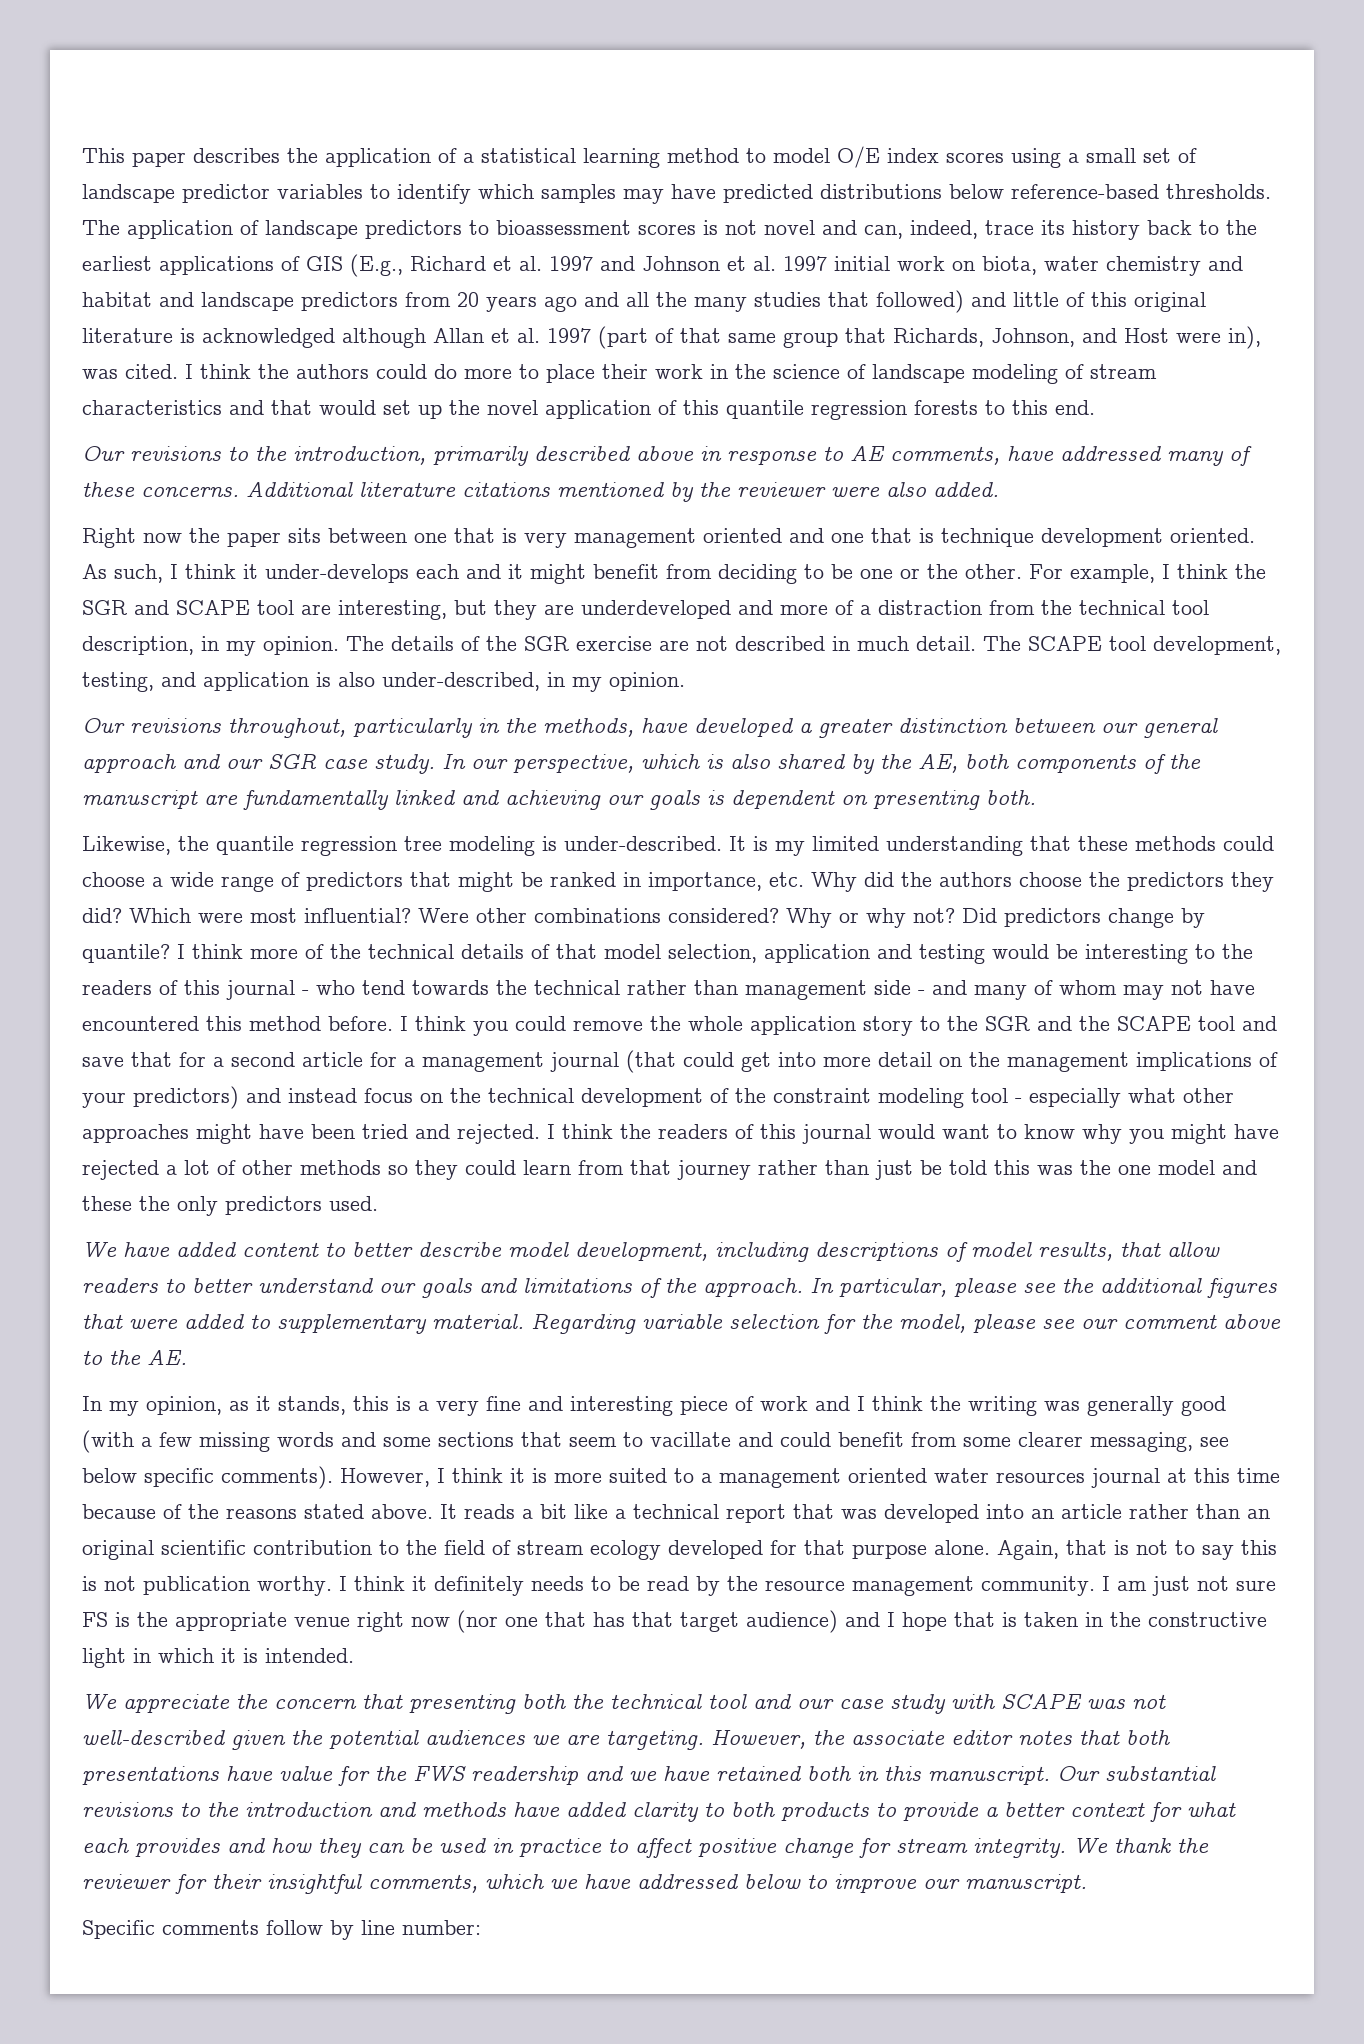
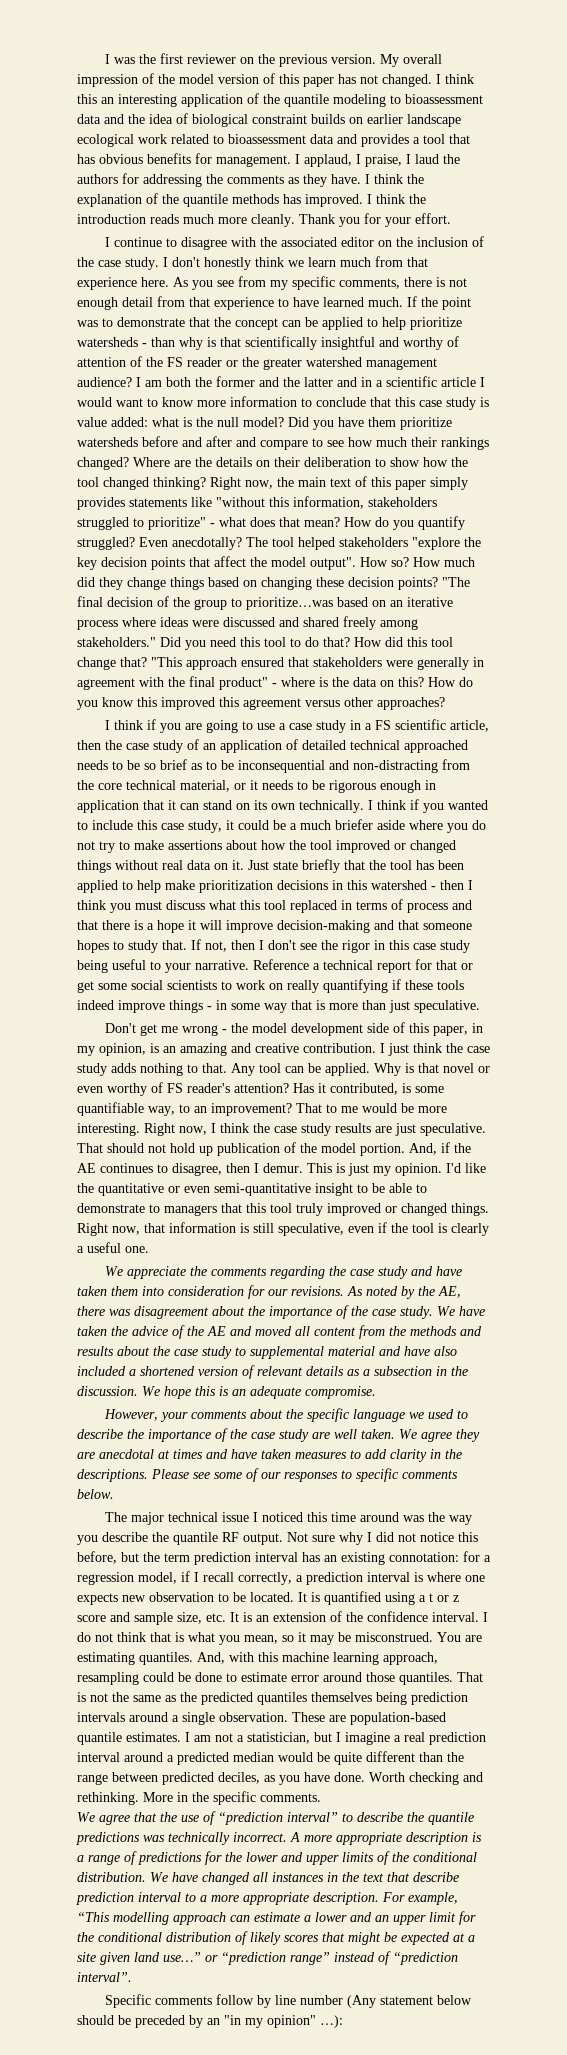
- This paper describes the application of a statistical learning method to model O/E index scores using a small set of landscape predictor variables to identify which samples may have predicted distributions below reference-based thresholds. The application of landscape predictors to bioassessment scores is not novel and can, indeed, trace its history back to the earliest applications of GIS (E.g., Richard et al. 1997 and Johnson et al. 1997 initial work on biota, water chemistry and habitat and landscape predictors from 20 years ago and all the many studies that followed) and little of this original literature is acknowledged although Allan et al. 1997 (part of that same group that Richards, Johnson, and Host were in), was cited. I think the authors could do more to place their work in the science of landscape modeling of stream characteristics and that would set up the novel application of this quantile regression forests to this end.
- Our revisions to the introduction, primarily described above in response to AE comments, have addressed many of these concerns. Additional literature citations mentioned by the reviewer were also added.
- Right now the paper sits between one that is very management oriented and one that is technique development oriented. As such, I think it under-develops each and it might benefit from deciding to be one or the other. For example, I think the SGR and SCAPE tool are interesting, but they are underdeveloped and more of a distraction from the technical tool description, in my opinion. The details of the SGR exercise are not described in much detail. The SCAPE tool development, testing, and application is also under-described, in my opinion.
- Our revisions throughout, particularly in the methods, have developed a greater distinction between our general approach and our SGR case study. In our perspective, which is also shared by the AE, both components of the manuscript are fundamentally linked and achieving our goals is dependent on presenting both.
- Likewise, the quantile regression tree modeling is under-described. It is my limited understanding that these methods could choose a wide range of predictors that might be ranked in importance, etc. Why did the authors choose the predictors they did? Which were most influential? Were other combinations considered? Why or why not? Did predictors change by quantile? I think more of the technical details of that model selection, application and testing would be interesting to the readers of this journal - who tend towards the technical rather than management side - and many of whom may not have encountered this method before. I think you could remove the whole application story to the SGR and the SCAPE tool and save that for a second article for a management journal (that could get into more detail on the management implications of your predictors) and instead focus on the technical development of the constraint modeling tool - especially what other approaches might have been tried and rejected. I think the readers of this journal would want to know why you might have rejected a lot of other methods so they could learn from that journey rather than just be told this was the one model and these the only predictors used.
- We have added content to better describe model development, including descriptions of model results, that allow readers to better understand our goals and limitations of the approach. In particular, please see the additional figures that were added to supplementary material. Regarding variable selection for the model, please see our comment above to the AE.
- In my opinion, as it stands, this is a very fine and interesting piece of work and I think the writing was generally good (with a few missing words and some sections that seem to vacillate and could benefit from some clearer messaging, see below specific comments). However, I think it is more suited to a management oriented water resources journal at this time because of the reasons stated above. It reads a bit like a technical report that was developed into an article rather than an original scientific contribution to the field of stream ecology developed for that purpose alone. Again, that is not to say this is not publication worthy. I think it definitely needs to be read by the resource management community. I am just not sure FS is the appropriate venue right now (nor one that has that target audience) and I hope that is taken in the constructive light in which it is intended.
- We appreciate the concern that presenting both the technical tool and our case study with SCAPE was not well-described given the potential audiences we are targeting. However, the associate editor notes that both presentations have value for the FWS readership and we have retained both in this manuscript. Our substantial revisions to the introduction and methods have added clarity to both products to provide a better context for what each provides and how they can be used in practice to affect positive change for stream integrity. We thank the reviewer for their insightful comments, which we have addressed below to improve our manuscript.
+ I was the first reviewer on the previous version. My overall impression of the model version of this paper has not changed. I think this an interesting application of the quantile modeling to bioassessment data and the idea of biological constraint builds on earlier landscape ecological work related to bioassessment data and provides a tool that has obvious benefits for management. I applaud, I praise, I laud the authors for addressing the comments as they have. I think the explanation of the quantile methods has improved. I think the introduction reads much more cleanly. Thank you for your effort.
+ I continue to disagree with the associated editor on the inclusion of the case study. I don't honestly think we learn much from that experience here. As you see from my specific comments, there is not enough detail from that experience to have learned much. If the point was to demonstrate that the concept can be applied to help prioritize watersheds - than why is that scientifically insightful and worthy of attention of the FS reader or the greater watershed management audience? I am both the former and the latter and in a scientific article I would want to know more information to conclude that this case study is value added: what is the null model? Did you have them prioritize watersheds before and after and compare to see how much their rankings changed? Where are the details on their deliberation to show how the tool changed thinking? Right now, the main text of this paper simply provides statements like "without this information, stakeholders struggled to prioritize" - what does that mean? How do you quantify struggled? Even anecdotally? The tool helped stakeholders "explore the key decision points that affect the model output". How so? How much did they change things based on changing these decision points? "The final decision of the group to prioritize…was based on an iterative process where ideas were discussed and shared freely among stakeholders." Did you need this tool to do that? How did this tool change that? "This approach ensured that stakeholders were generally in agreement with the final product" - where is the data on this? How do you know this improved this agreement versus other approaches?
+ I think if you are going to use a case study in a FS scientific article, then the case study of an application of detailed technical approached needs to be so brief as to be inconsequential and non-distracting from the core technical material, or it needs to be rigorous enough in application that it can stand on its own technically. I think if you wanted to include this case study, it could be a much briefer aside where you do not try to make assertions about how the tool improved or changed things without real data on it. Just state briefly that the tool has been applied to help make prioritization decisions in this watershed - then I think you must discuss what this tool replaced in terms of process and that there is a hope it will improve decision-making and that someone hopes to study that. If not, then I don't see the rigor in this case study being useful to your narrative. Reference a technical report for that or get some social scientists to work on really quantifying if these tools indeed improve things - in some way that is more than just speculative.
+ Don't get me wrong - the model development side of this paper, in my opinion, is an amazing and creative contribution. I just think the case study adds nothing to that. Any tool can be applied. Why is that novel or even worthy of FS reader's attention? Has it contributed, is some quantifiable way, to an improvement? That to me would be more interesting. Right now, I think the case study results are just speculative. That should not hold up publication of the model portion. And, if the AE continues to disagree, then I demur. This is just my opinion. I'd like the quantitative or even semi-quantitative insight to be able to demonstrate to managers that this tool truly improved or changed things. Right now, that information is still speculative, even if the tool is clearly a useful one.
+ We appreciate the comments regarding the case study and have taken them into consideration for our revisions. As noted by the AE, there was disagreement about the importance of the case study. We have taken the advice of the AE and moved all content from the methods and results about the case study to supplemental material and have also included a shortened version of relevant details as a subsection in the discussion. We hope this is an adequate compromise.
+ However, your comments about the specific language we used to describe the importance of the case study are well taken. We agree they are anecdotal at times and have taken measures to add clarity in the descriptions. Please see some of our responses to specific comments below.
+ The major technical issue I noticed this time around was the way you describe the quantile RF output. Not sure why I did not notice this before, but the term prediction interval has an existing connotation: for a regression model, if I recall correctly, a prediction interval is where one expects new observation to be located. It is quantified using a t or z score and sample size, etc. It is an extension of the confidence interval. I do not think that is what you mean, so it may be misconstrued. You are estimating quantiles. And, with this machine learning approach, resampling could be done to estimate error around those quantiles. That is not the same as the predicted quantiles themselves being prediction intervals around a single observation. These are population-based quantile estimates. I am not a statistician, but I imagine a real prediction interval around a predicted median would be quite different than the range between predicted deciles, as you have done. Worth checking and rethinking. More in the specific comments.
+ We agree that the use of “prediction interval” to describe the quantile predictions was technically incorrect. A more appropriate description is a range of predictions for the lower and upper limits of the conditional distribution. We have changed all instances in the text that describe prediction interval to a more appropriate description. For example, “This modelling approach can estimate a lower and an upper limit for the conditional distribution of likely scores that might be expected at a site given land use…” or “prediction range” instead of “prediction interval”.
- Specific comments follow by line number:
+ Specific comments follow by line number (Any statement below should be preceded by an "in my opinion" …):

